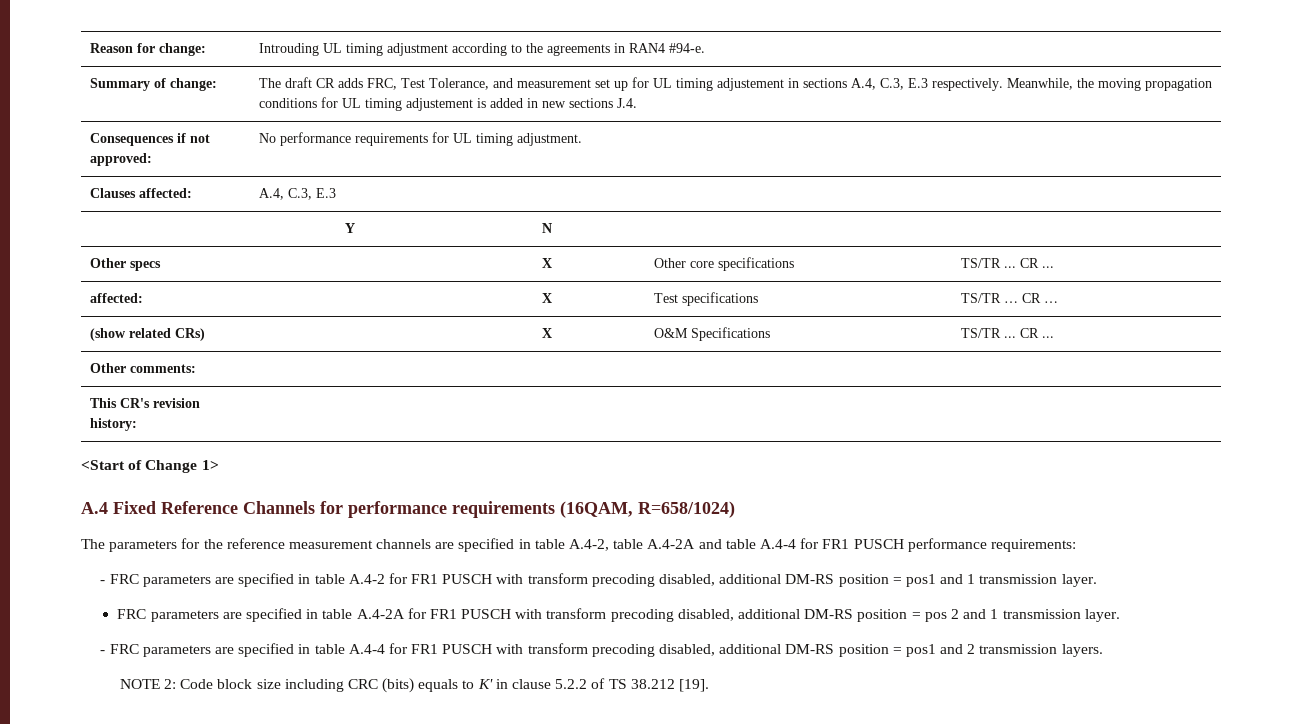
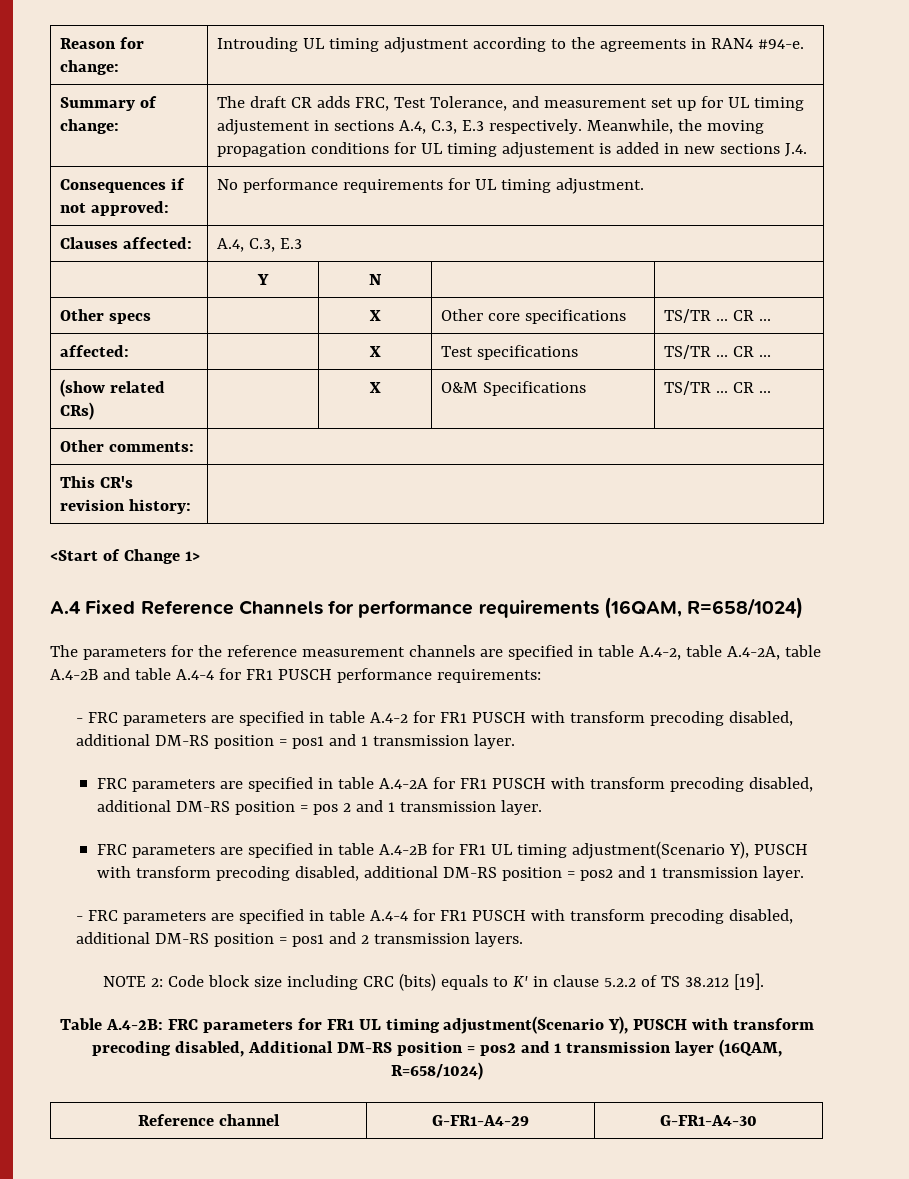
- The parameters for the reference measurement channels are specified in table A.4-2, table A.4-2A and table A.4-4 for FR1 PUSCH performance requirements:
+ The parameters for the reference measurement channels are specified in table A.4-2, table A.4-2A, table A.4-2B and table A.4-4 for FR1 PUSCH performance requirements:
+ FRC parameters are specified in table A.4-2B for FR1 UL timing adjustment(Scenario Y), PUSCH with transform precoding disabled, additional DM-RS position = pos2 and 1 transmission layer.
+ Table A.4-2B: FRC parameters for FR1 UL timing adjustment(Scenario Y), PUSCH with transform precoding disabled, Additional DM-RS position = pos2 and 1 transmission layer (16QAM, R=658/1024)
+ Reference channel | G-FR1-A4-29 | G-FR1-A4-30

